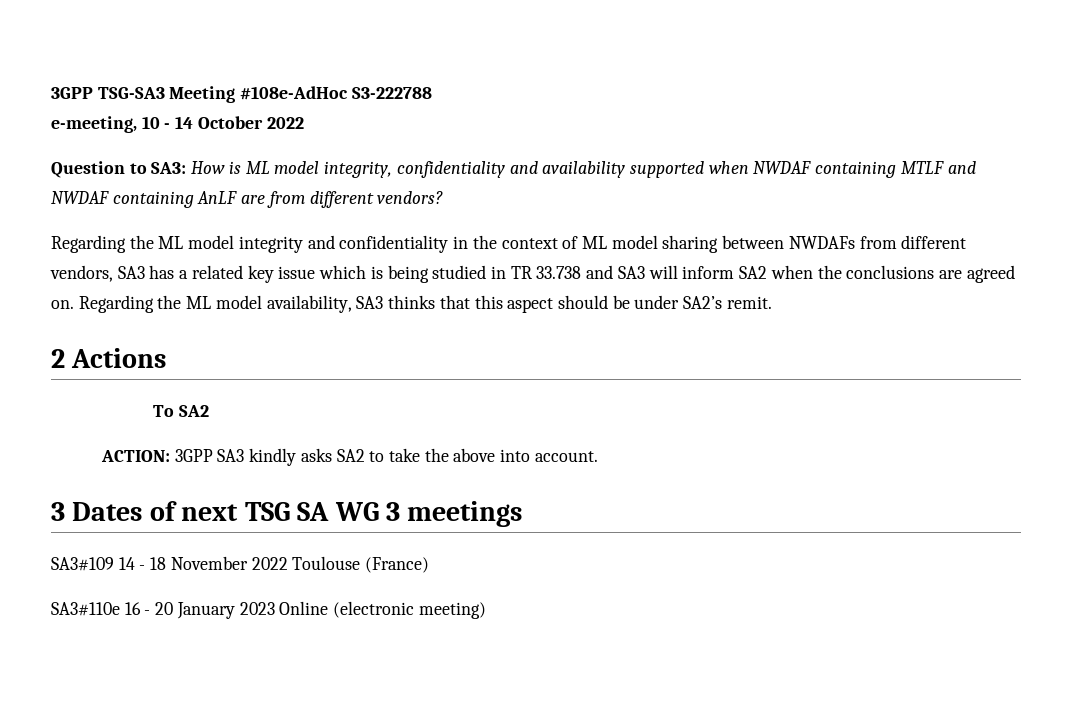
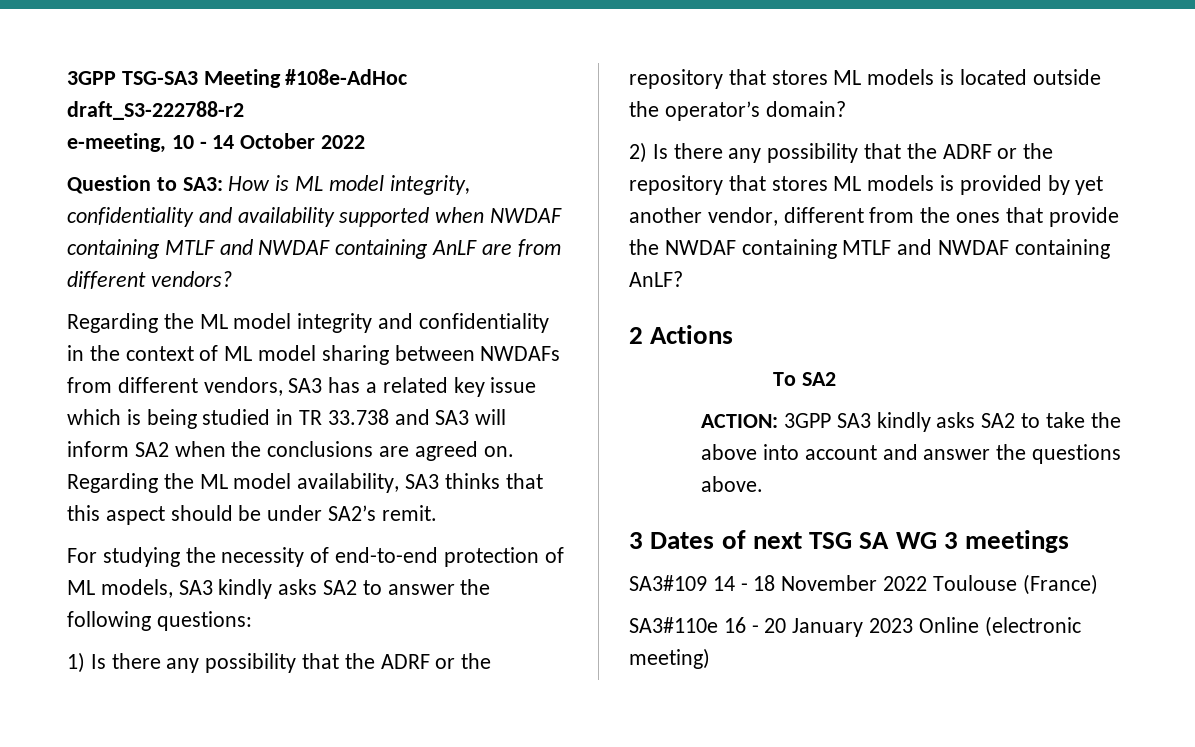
- 3GPP TSG-SA3 Meeting #108e-AdHoc S3-222788
+ 3GPP TSG-SA3 Meeting #108e-AdHoc draft_S3-222788-r2
+ For studying the necessity of end-to-end protection of ML models, SA3 kindly asks SA2 to answer the following questions:
+ 1) Is there any possibility that the ADRF or the repository that stores ML models is located outside the operator’s domain?
+ 2) Is there any possibility that the ADRF or the repository that stores ML models is provided by yet another vendor, different from the ones that provide the NWDAF containing MTLF and NWDAF containing AnLF?
- ACTION: 3GPP SA3 kindly asks SA2 to take the above into account.
+ ACTION: 3GPP SA3 kindly asks SA2 to take the above into account and answer the questions above.

